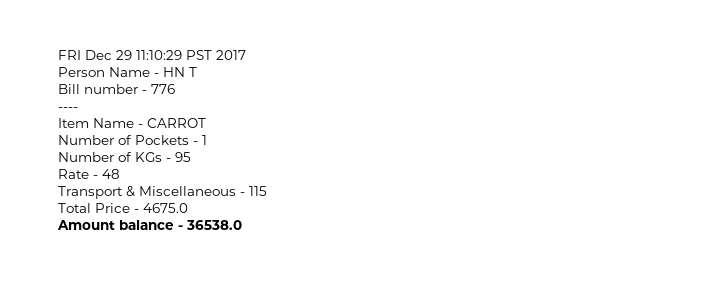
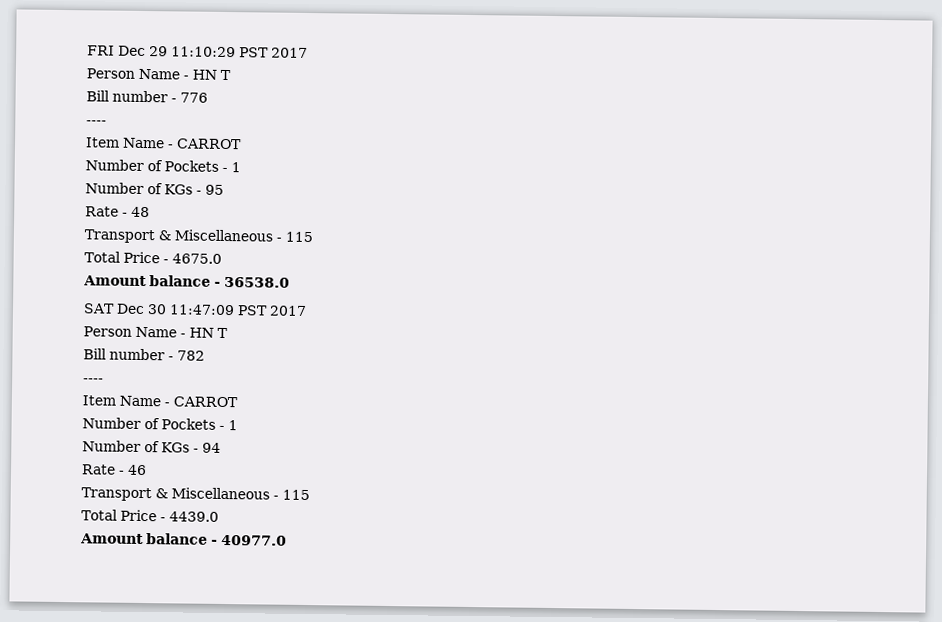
+ SAT Dec 30 11:47:09 PST 2017
+ Person Name - HN T
+ Bill number - 782
+ ----
+ Item Name - CARROT
+ Number of Pockets - 1
+ Number of KGs - 94
+ Rate - 46
+ Transport & Miscellaneous - 115
+ Total Price - 4439.0
+ Amount balance - 40977.0

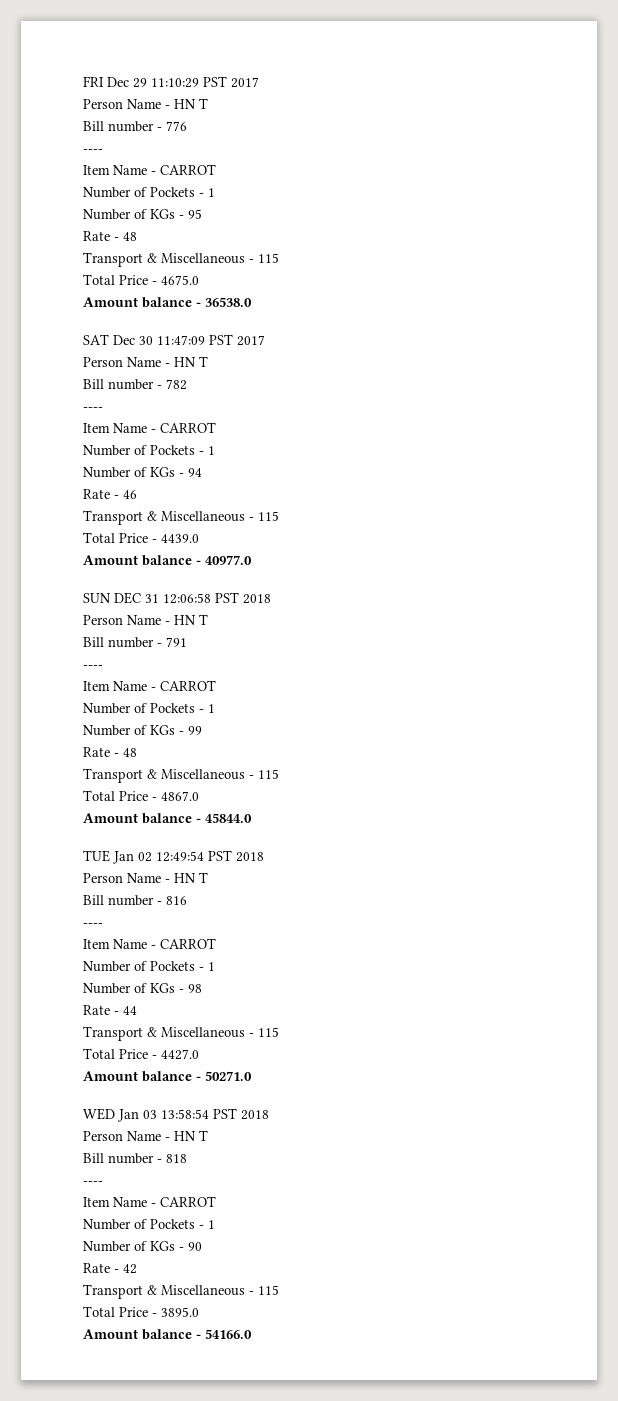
+ SUN DEC 31 12:06:58 PST 2018
+ Person Name - HN T
+ Bill number - 791
+ ----
+ Item Name - CARROT
+ Number of Pockets - 1
+ Number of KGs - 99
+ Rate - 48
+ Transport & Miscellaneous - 115
+ Total Price - 4867.0
+ Amount balance - 45844.0
+ TUE Jan 02 12:49:54 PST 2018
+ Person Name - HN T
+ Bill number - 816
+ ----
+ Item Name - CARROT
+ Number of Pockets - 1
+ Number of KGs - 98
+ Rate - 44
+ Transport & Miscellaneous - 115
+ Total Price - 4427.0
+ Amount balance - 50271.0
+ WED Jan 03 13:58:54 PST 2018
+ Person Name - HN T
+ Bill number - 818
+ ----
+ Item Name - CARROT
+ Number of Pockets - 1
+ Number of KGs - 90
+ Rate - 42
+ Transport & Miscellaneous - 115
+ Total Price - 3895.0
+ Amount balance - 54166.0

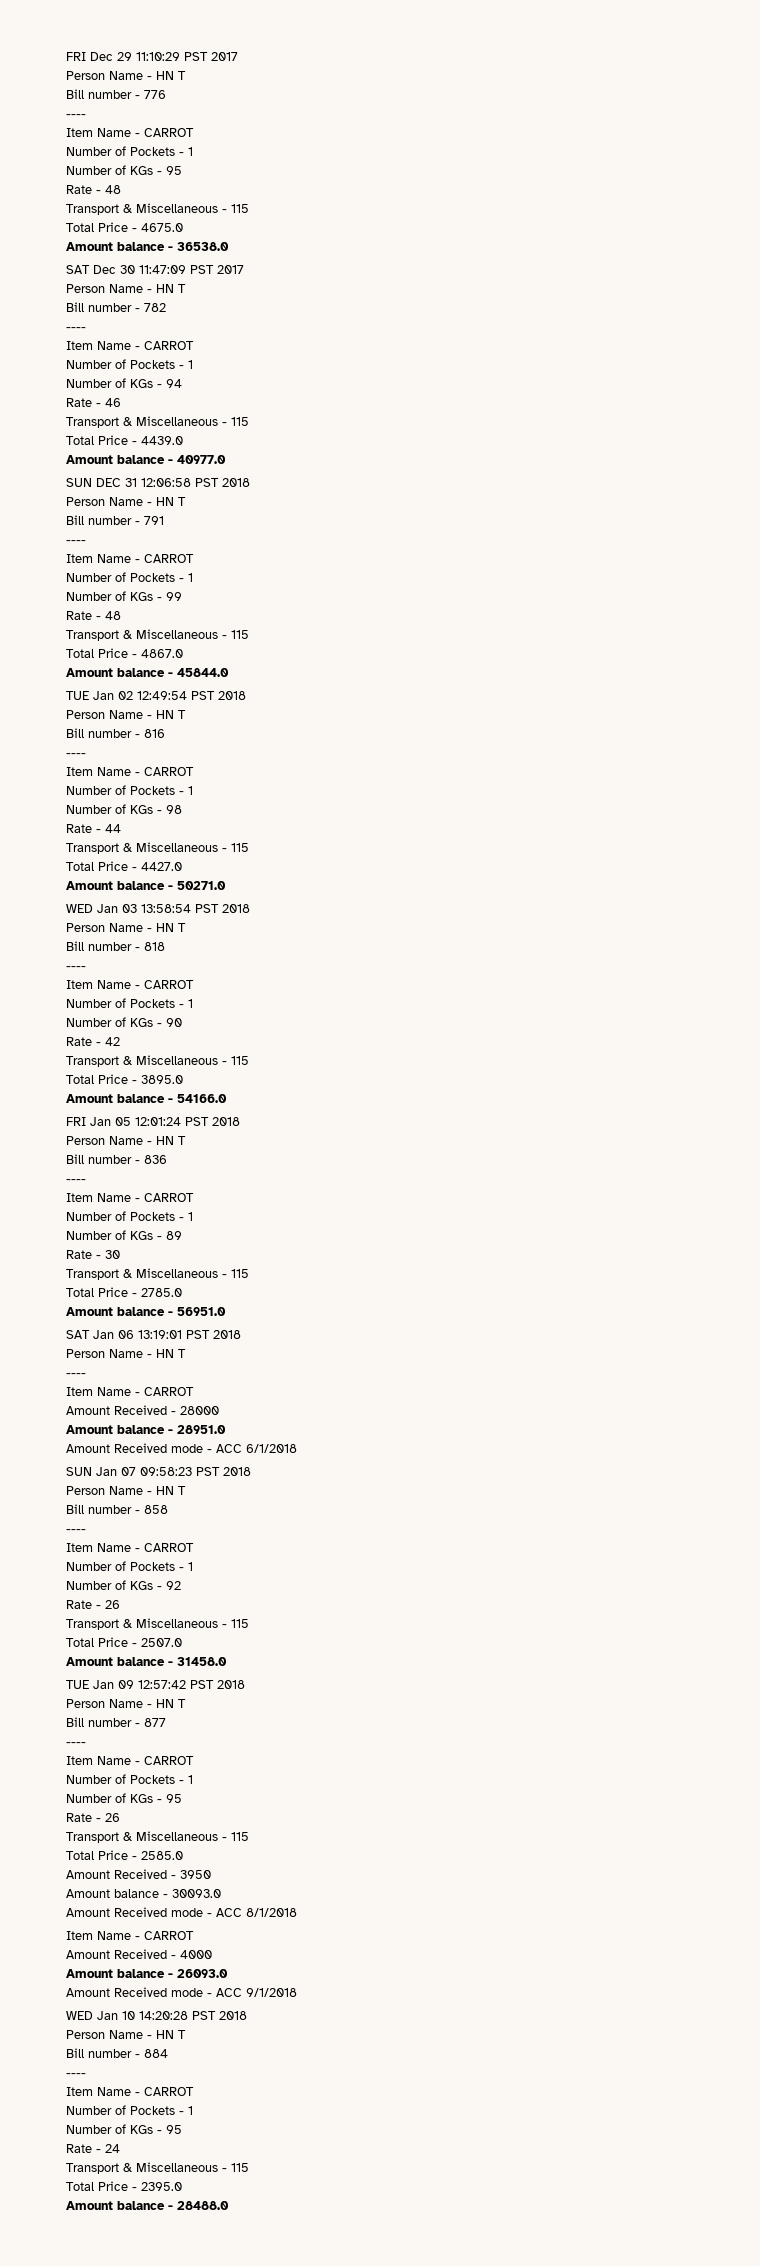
+ FRI Jan 05 12:01:24 PST 2018
+ Person Name - HN T
+ Bill number - 836
+ ----
+ Item Name - CARROT
+ Number of Pockets - 1
+ Number of KGs - 89
+ Rate - 30
+ Transport & Miscellaneous - 115
+ Total Price - 2785.0
+ Amount balance - 56951.0
+ SAT Jan 06 13:19:01 PST 2018
+ Person Name - HN T
+ ----
+ Item Name - CARROT
+ Amount Received - 28000
+ Amount balance - 28951.0
+ Amount Received mode - ACC 6/1/2018
+ SUN Jan 07 09:58:23 PST 2018
+ Person Name - HN T
+ Bill number - 858
+ ----
+ Item Name - CARROT
+ Number of Pockets - 1
+ Number of KGs - 92
+ Rate - 26
+ Transport & Miscellaneous - 115
+ Total Price - 2507.0
+ Amount balance - 31458.0
+ TUE Jan 09 12:57:42 PST 2018
+ Person Name - HN T
+ Bill number - 877
+ ----
+ Item Name - CARROT
+ Number of Pockets - 1
+ Number of KGs - 95
+ Rate - 26
+ Transport & Miscellaneous - 115
+ Total Price - 2585.0
+ Amount Received - 3950
+ Amount balance - 30093.0
+ Amount Received mode - ACC 8/1/2018
+ Item Name - CARROT
+ Amount Received - 4000
+ Amount balance - 26093.0
+ Amount Received mode - ACC 9/1/2018
+ WED Jan 10 14:20:28 PST 2018
+ Person Name - HN T
+ Bill number - 884
+ ----
+ Item Name - CARROT
+ Number of Pockets - 1
+ Number of KGs - 95
+ Rate - 24
+ Transport & Miscellaneous - 115
+ Total Price - 2395.0
+ Amount balance - 28488.0

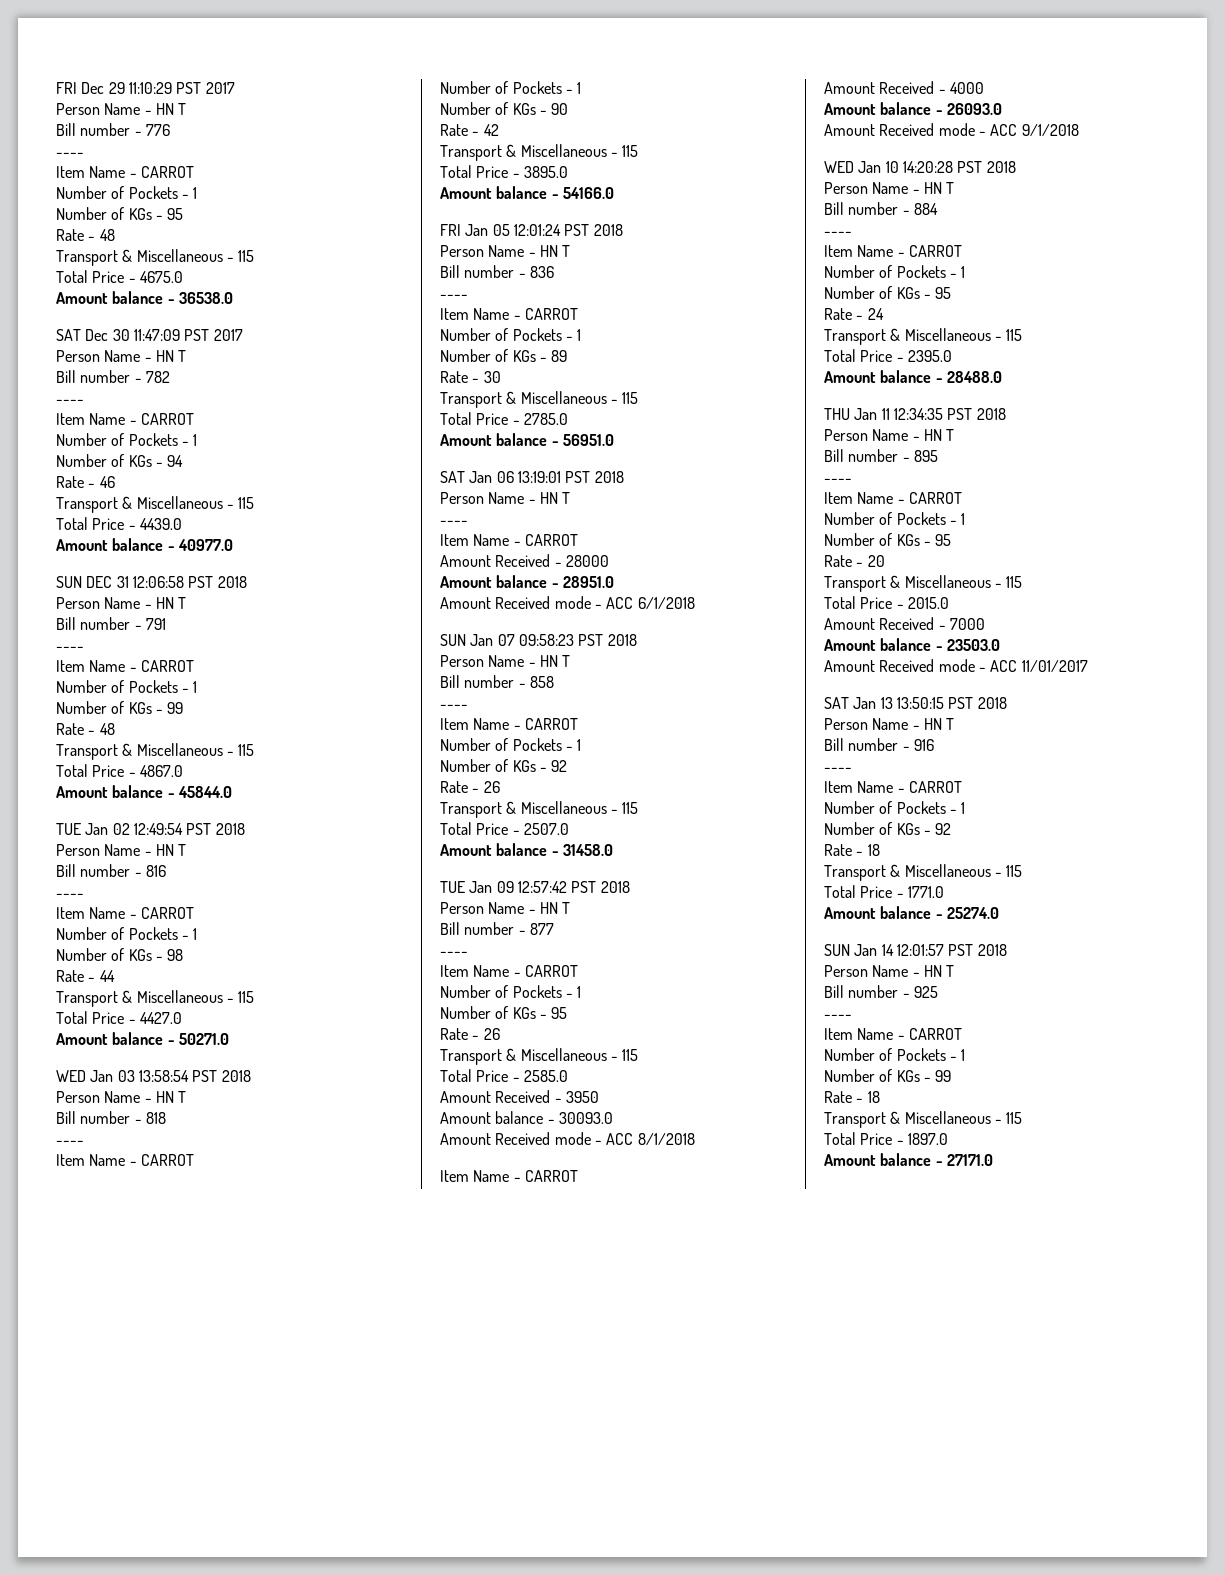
+ THU Jan 11 12:34:35 PST 2018
+ Person Name - HN T
+ Bill number - 895
+ ----
+ Item Name - CARROT
+ Number of Pockets - 1
+ Number of KGs - 95
+ Rate - 20
+ Transport & Miscellaneous - 115
+ Total Price - 2015.0
+ Amount Received - 7000
+ Amount balance - 23503.0
+ Amount Received mode - ACC 11/01/2017
+ SAT Jan 13 13:50:15 PST 2018
+ Person Name - HN T
+ Bill number - 916
+ ----
+ Item Name - CARROT
+ Number of Pockets - 1
+ Number of KGs - 92
+ Rate - 18
+ Transport & Miscellaneous - 115
+ Total Price - 1771.0
+ Amount balance - 25274.0
+ SUN Jan 14 12:01:57 PST 2018
+ Person Name - HN T
+ Bill number - 925
+ ----
+ Item Name - CARROT
+ Number of Pockets - 1
+ Number of KGs - 99
+ Rate - 18
+ Transport & Miscellaneous - 115
+ Total Price - 1897.0
+ Amount balance - 27171.0

